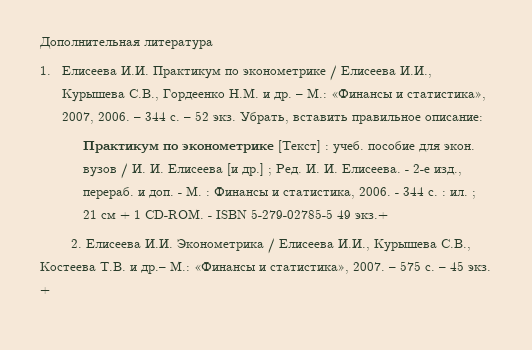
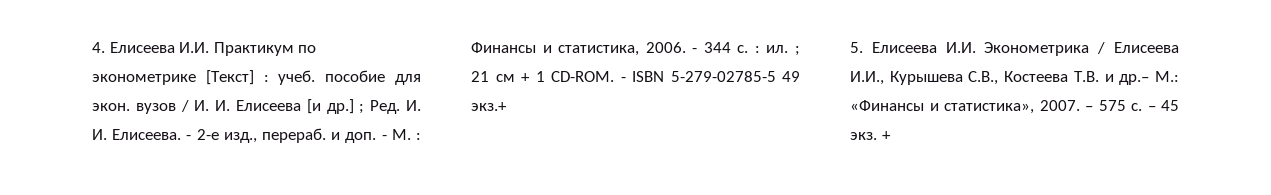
- Дополнительная литература
- 1. Елисеева И.И. Практикум по эконометрике / Елисеева И.И., Курышева С.В., Гордеенко Н.М. и др. – М.: «Финансы и статистика», 2007, 2006. – 344 с. – 52 экз. Убрать, вставить правильное описание:
- Практикум по эконометрике [Текст] : учеб. пособие для экон. вузов / И. И. Елисеева [и др.] ; Ред. И. И. Елисеева.
+ 4. Елисеева И.И. Практикум по эконометрике [Текст] : учеб. пособие для экон. вузов / И. И. Елисеева [и др.] ; Ред. И. И. Елисеева.
- 2. Елисеева И.И. Эконометрика / Елисеева И.И., Курышева С.В., Костеева Т.В. и др.– М.: «Финансы и статистика», 2007.
+ 5. Елисеева И.И. Эконометрика / Елисеева И.И., Курышева С.В., Костеева Т.В. и др.– М.: «Финансы и статистика», 2007.

